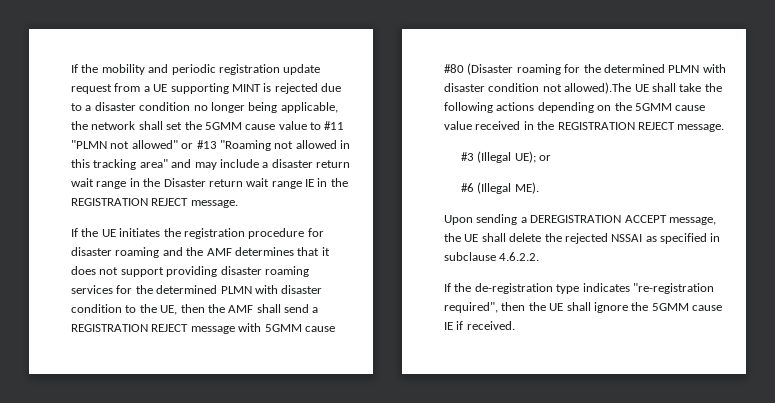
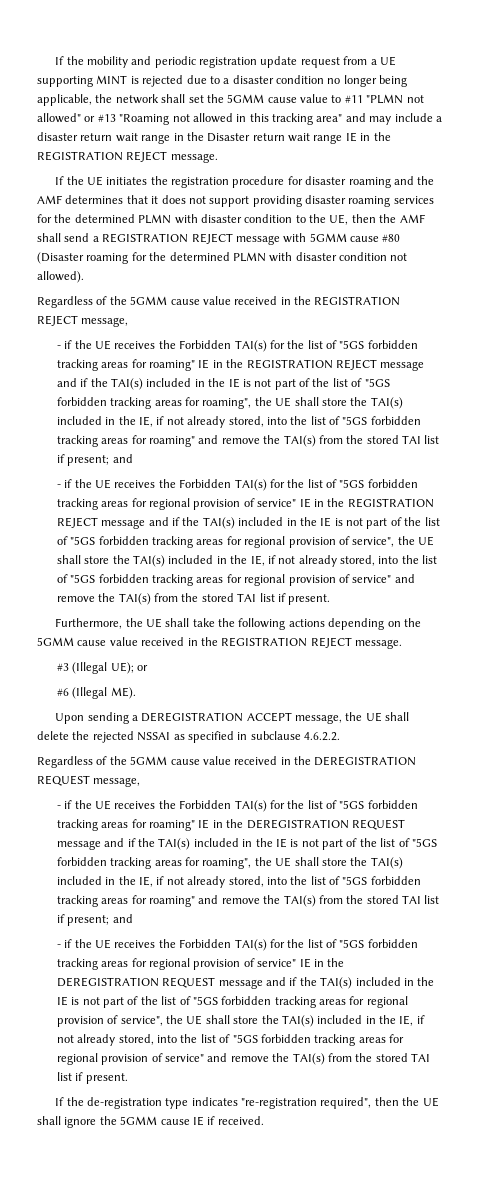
- If the UE initiates the registration procedure for disaster roaming and the AMF determines that it does not support providing disaster roaming services for the determined PLMN with disaster condition to the UE, then the AMF shall send a REGISTRATION REJECT message with 5GMM cause #80 (Disaster roaming for the determined PLMN with disaster condition not allowed).The UE shall take the following actions depending on the 5GMM cause value received in the REGISTRATION REJECT message.
+ If the UE initiates the registration procedure for disaster roaming and the AMF determines that it does not support providing disaster roaming services for the determined PLMN with disaster condition to the UE, then the AMF shall send a REGISTRATION REJECT message with 5GMM cause #80 (Disaster roaming for the determined PLMN with disaster condition not allowed).
+ Regardless of the 5GMM cause value received in the REGISTRATION REJECT message,
+ - if the UE receives the Forbidden TAI(s) for the list of "5GS forbidden tracking areas for roaming" IE in the REGISTRATION REJECT message and if the TAI(s) included in the IE is not part of the list of "5GS forbidden tracking areas for roaming", the UE shall store the TAI(s) included in the IE, if not already stored, into the list of "5GS forbidden tracking areas for roaming" and remove the TAI(s) from the stored TAI list if present; and
+ - if the UE receives the Forbidden TAI(s) for the list of "5GS forbidden tracking areas for regional provision of service" IE in the REGISTRATION REJECT message and if the TAI(s) included in the IE is not part of the list of "5GS forbidden tracking areas for regional provision of service", the UE shall store the TAI(s) included in the IE, if not already stored, into the list of "5GS forbidden tracking areas for regional provision of service" and remove the TAI(s) from the stored TAI list if present.
+ Furthermore, the UE shall take the following actions depending on the 5GMM cause value received in the REGISTRATION REJECT message.
+ Regardless of the 5GMM cause value received in the DEREGISTRATION REQUEST message,
+ - if the UE receives the Forbidden TAI(s) for the list of "5GS forbidden tracking areas for roaming" IE in the DEREGISTRATION REQUEST message and if the TAI(s) included in the IE is not part of the list of "5GS forbidden tracking areas for roaming", the UE shall store the TAI(s) included in the IE, if not already stored, into the list of "5GS forbidden tracking areas for roaming" and remove the TAI(s) from the stored TAI list if present; and
+ - if the UE receives the Forbidden TAI(s) for the list of "5GS forbidden tracking areas for regional provision of service" IE in the DEREGISTRATION REQUEST message and if the TAI(s) included in the IE is not part of the list of "5GS forbidden tracking areas for regional provision of service", the UE shall store the TAI(s) included in the IE, if not already stored, into the list of "5GS forbidden tracking areas for regional provision of service" and remove the TAI(s) from the stored TAI list if present.

